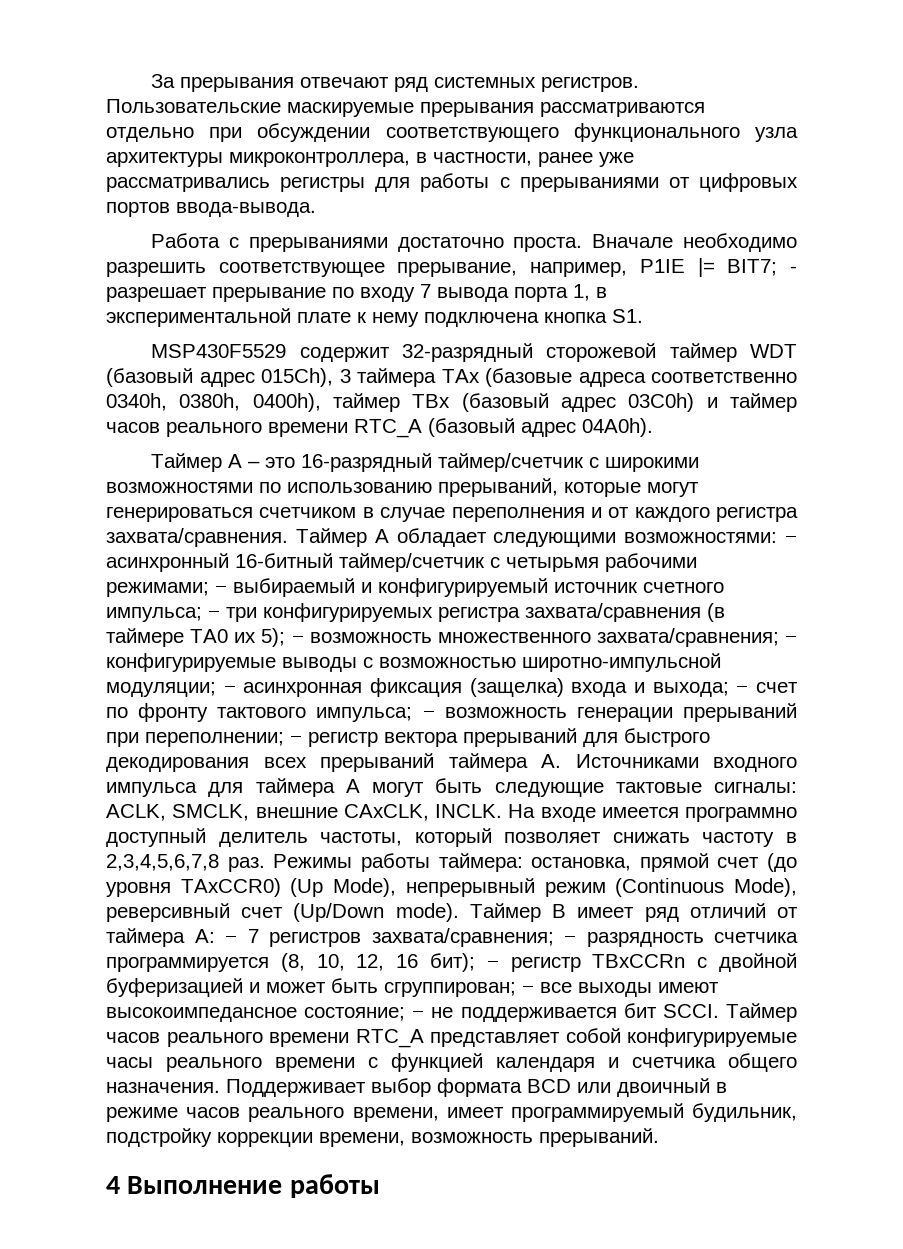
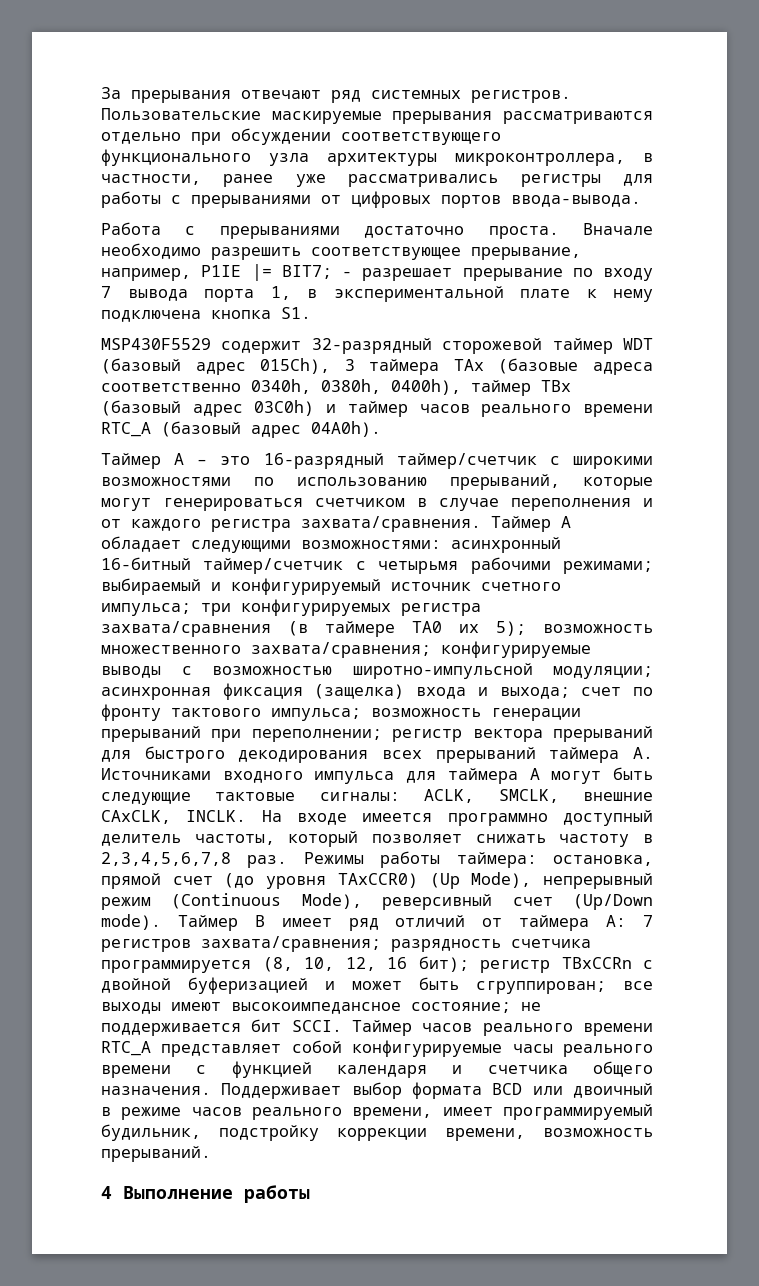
- − асинхронный 16-битный таймер/счетчик с четырьмя рабочими режимами;
+ асинхронный 16-битный таймер/счетчик с четырьмя рабочими режимами;
- − выбираемый и конфигурируемый источник счетного импульса;
+ выбираемый и конфигурируемый источник счетного импульса;
- − три конфигурируемых регистра захвата/сравнения (в таймере TA0 их 5);
+ три конфигурируемых регистра захвата/сравнения (в таймере TA0 их 5);
- − возможность множественного захвата/сравнения;
+ возможность множественного захвата/сравнения;
- − конфигурируемые выводы с возможностью широтно-импульсной модуляции;
+ конфигурируемые выводы с возможностью широтно-импульсной модуляции;
- − асинхронная фиксация (защелка) входа и выхода;
+ асинхронная фиксация (защелка) входа и выхода;
- − счет по фронту тактового импульса;
+ счет по фронту тактового импульса;
- − возможность генерации прерываний при переполнении;
+ возможность генерации прерываний при переполнении;
- − регистр вектора прерываний для быстрого декодирования всех прерываний таймера А. Источниками входного импульса для таймера А могут быть следующие тактовые сигналы:
+ регистр вектора прерываний для быстрого декодирования всех прерываний таймера А. Источниками входного импульса для таймера А могут быть следующие тактовые сигналы:
- Таймер B имеет ряд отличий от таймера А: − 7 регистров захвата/сравнения; − разрядность счетчика программируется (8, 10, 12, 16 бит); − регистр TBxCCRn с двойной буферизацией и может быть сгруппирован; − все выходы имеют высокоимпедансное состояние; − не поддерживается бит SCCI.
+ Таймер B имеет ряд отличий от таймера А: 7 регистров захвата/сравнения; разрядность счетчика программируется (8, 10, 12, 16 бит); регистр TBxCCRn с двойной буферизацией и может быть сгруппирован; все выходы имеют высокоимпедансное состояние; не поддерживается бит SCCI.

